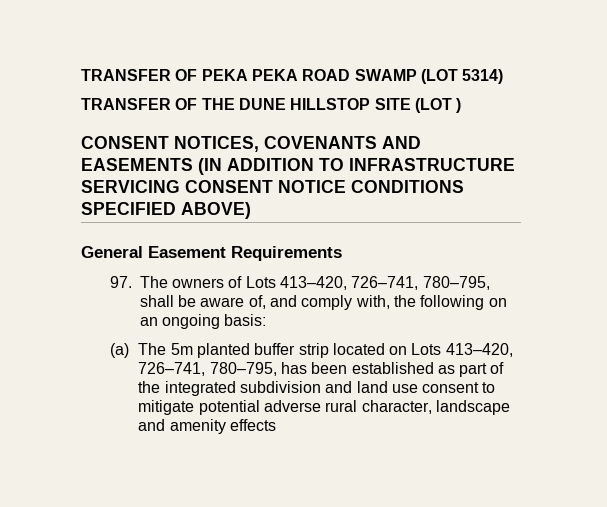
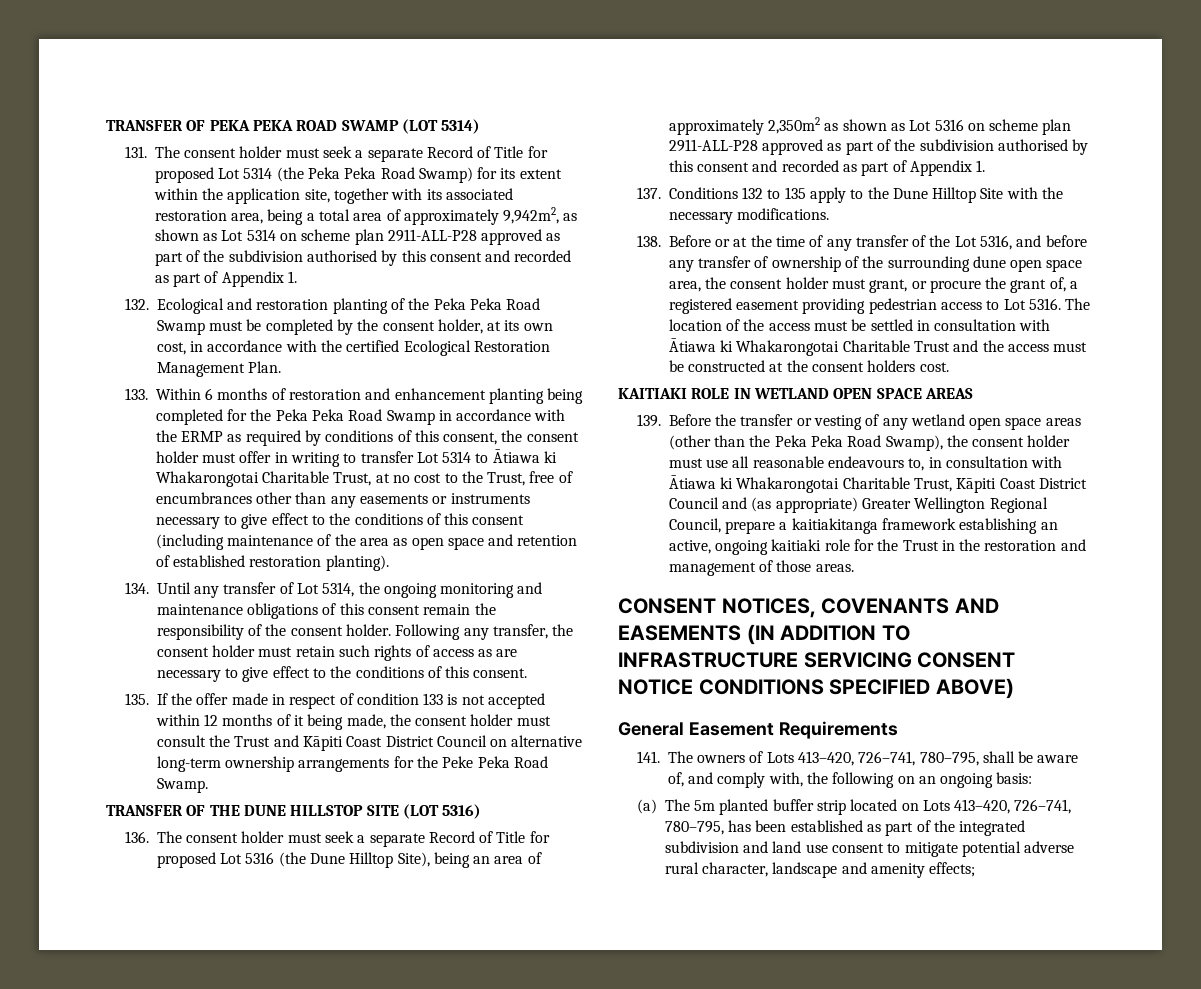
+ 131. The consent holder must seek a separate Record of Title for proposed Lot 5314 (the Peka Peka Road Swamp) for its extent within the application site, together with its associated restoration area, being a total area of approximately 9,942m2, as shown as Lot 5314 on scheme plan 2911-ALL-P28 approved as part of the subdivision authorised by this consent and recorded as part of Appendix 1.
+ 132. Ecological and restoration planting of the Peka Peka Road Swamp must be completed by the consent holder, at its own cost, in accordance with the certified Ecological Restoration Management Plan.
+ 133. Within 6 months of restoration and enhancement planting being completed for the Peka Peka Road Swamp in accordance with the ERMP as required by conditions of this consent, the consent holder must offer in writing to transfer Lot 5314 to Ātiawa ki Whakarongotai Charitable Trust, at no cost to the Trust, free of encumbrances other than any easements or instruments necessary to give effect to the conditions of this consent (including maintenance of the area as open space and retention of established restoration planting).
+ 134. Until any transfer of Lot 5314, the ongoing monitoring and maintenance obligations of this consent remain the responsibility of the consent holder. Following any transfer, the consent holder must retain such rights of access as are necessary to give effect to the conditions of this consent.
+ 135. If the offer made in respect of condition 133 is not accepted within 12 months of it being made, the consent holder must consult the Trust and Kāpiti Coast District Council on alternative long-term ownership arrangements for the Peke Peka Road Swamp.
- TRANSFER OF THE DUNE HILLSTOP SITE (LOT )
+ TRANSFER OF THE DUNE HILLSTOP SITE (LOT 5316)
+ 136. The consent holder must seek a separate Record of Title for proposed Lot 5316 (the Dune Hilltop Site), being an area of approximately 2,350m2 as shown as Lot 5316 on scheme plan 2911-ALL-P28 approved as part of the subdivision authorised by this consent and recorded as part of Appendix 1.
+ 137. Conditions 132 to 135 apply to the Dune Hilltop Site with the necessary modifications.
+ 138. Before or at the time of any transfer of the Lot 5316, and before any transfer of ownership of the surrounding dune open space area, the consent holder must grant, or procure the grant of, a registered easement providing pedestrian access to Lot 5316. The location of the access must be settled in consultation with Ātiawa ki Whakarongotai Charitable Trust and the access must be constructed at the consent holders cost.
+ KAITIAKI ROLE IN WETLAND OPEN SPACE AREAS
+ 139. Before the transfer or vesting of any wetland open space areas (other than the Peka Peka Road Swamp), the consent holder must use all reasonable endeavours to, in consultation with Ātiawa ki Whakarongotai Charitable Trust, Kāpiti Coast District Council and (as appropriate) Greater Wellington Regional Council, prepare a kaitiakitanga framework establishing an active, ongoing kaitiaki role for the Trust in the restoration and management of those areas.
- 97. The owners of Lots 413–420, 726–741, 780–795, shall be aware of, and comply with, the following on an ongoing basis:
+ 141. The owners of Lots 413–420, 726–741, 780–795, shall be aware of, and comply with, the following on an ongoing basis:
- (a) The 5m planted buffer strip located on Lots 413–420, 726–741, 780–795, has been established as part of the integrated subdivision and land use consent to mitigate potential adverse rural character, landscape and amenity effects
+ (a) The 5m planted buffer strip located on Lots 413–420, 726–741, 780–795, has been established as part of the integrated subdivision and land use consent to mitigate potential adverse rural character, landscape and amenity effects;

